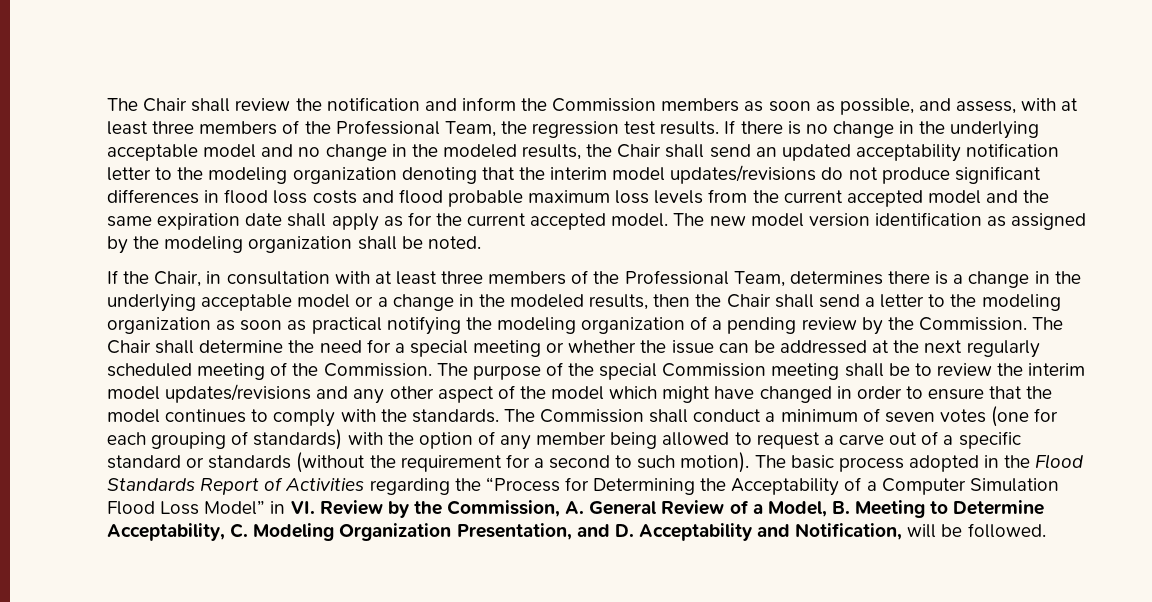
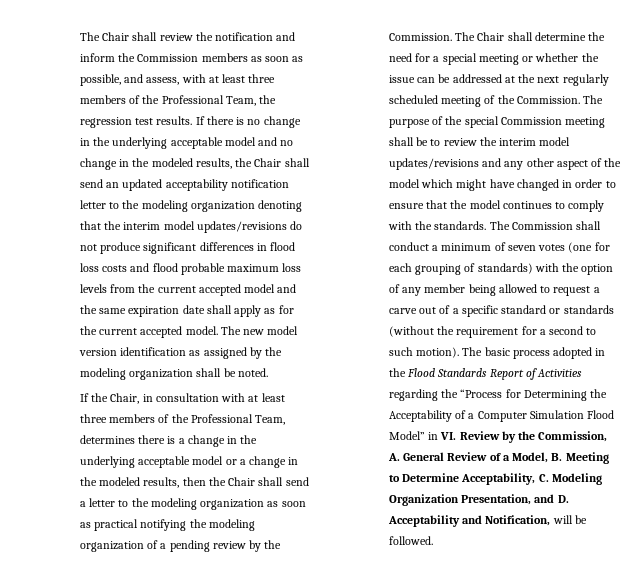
- The basic process adopted in the Flood Standards Report of Activities regarding the “Process for Determining the Acceptability of a Computer Simulation Flood Loss Model” in VI. Review by the Commission, A. General Review of a Model, B. Meeting to Determine Acceptability, C. Modeling Organization Presentation, and D. Acceptability and Notification, will be followed.
+ The basic process adopted in the Flood Standards Report of Activities regarding the “Process for Determining the Acceptability of a Computer Simulation Flood Model” in VI. Review by the Commission, A. General Review of a Model, B. Meeting to Determine Acceptability, C. Modeling Organization Presentation, and D. Acceptability and Notification, will be followed.

